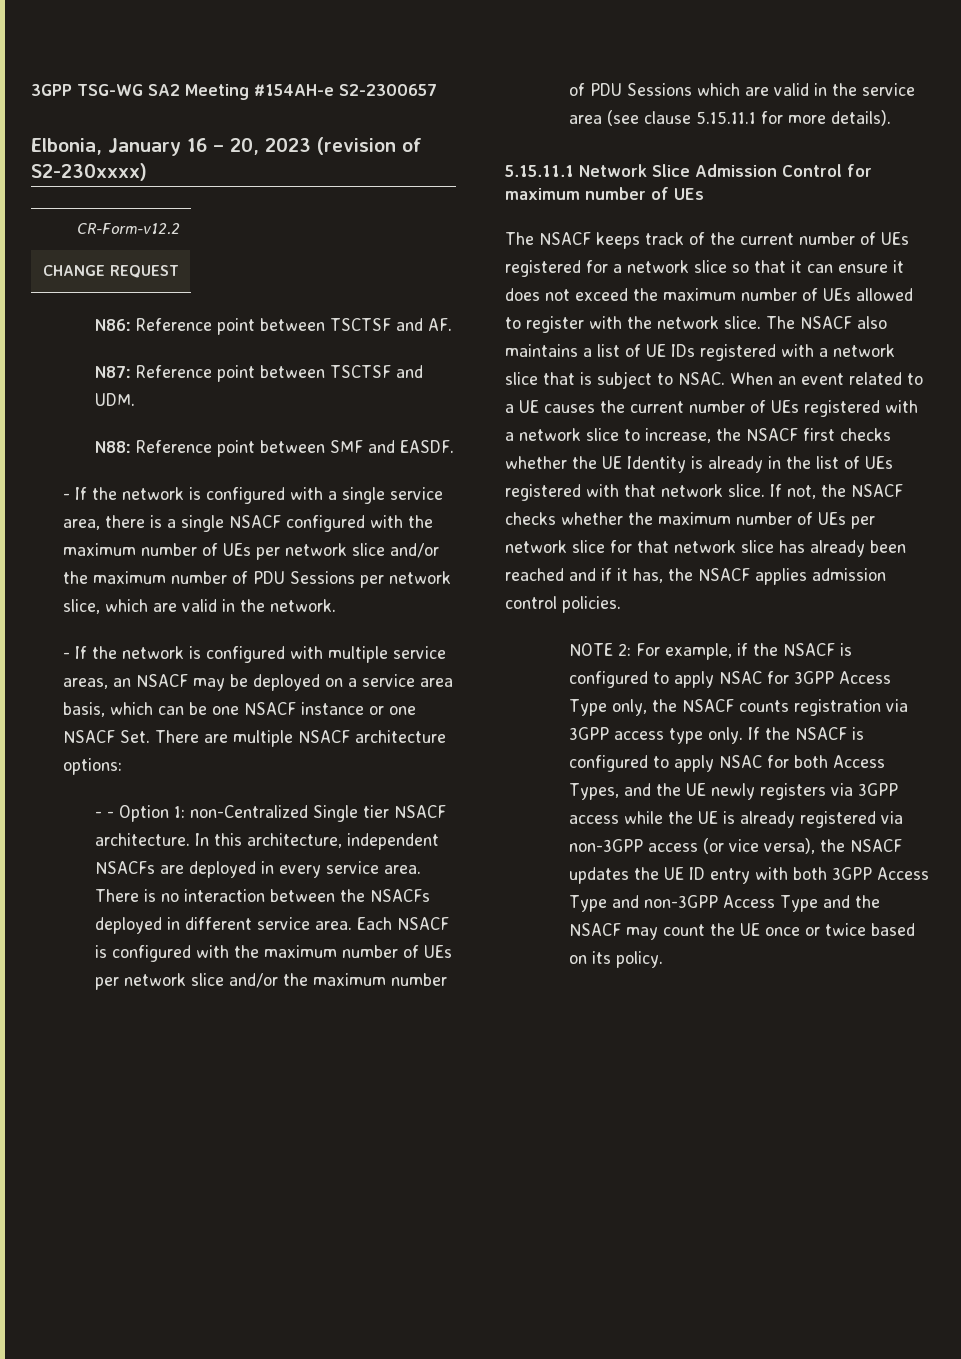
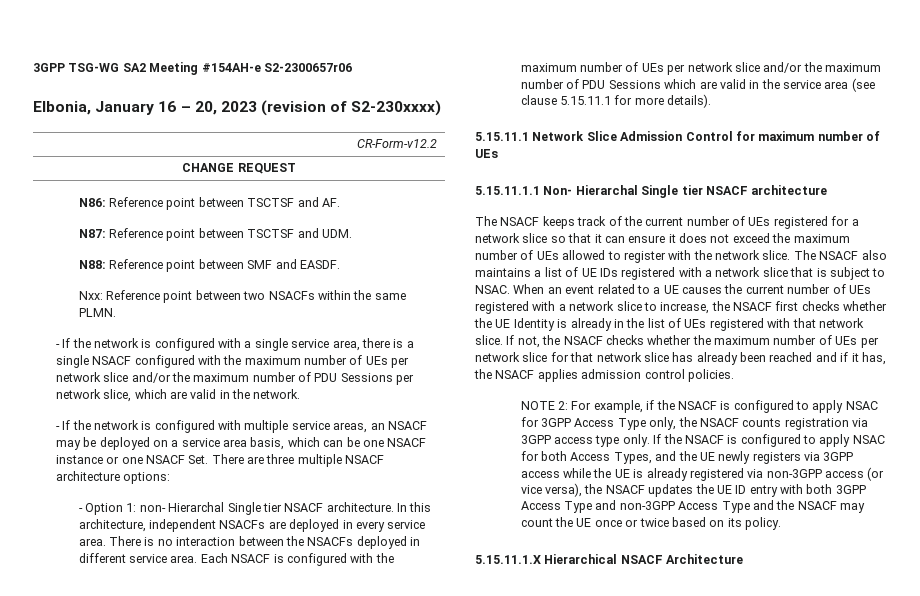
- 3GPP TSG-WG SA2 Meeting #154AH-e S2-2300657
+ 3GPP TSG-WG SA2 Meeting #154AH-e S2-2300657r06
+ Nxx: Reference point between two NSACFs within the same PLMN.
- - If the network is configured with multiple service areas, an NSACF may be deployed on a service area basis, which can be one NSACF instance or one NSACF Set. There are multiple NSACF architecture options:
+ - If the network is configured with multiple service areas, an NSACF may be deployed on a service area basis, which can be one NSACF instance or one NSACF Set. There are three multiple NSACF architecture options:
- - - Option 1: non-Centralized Single tier NSACF architecture.
+ - Option 1: non- Hierarchal Single tier NSACF architecture.
+ 5.15.11.1.1 Non- Hierarchal Single tier NSACF architecture
+ 5.15.11.1.X Hierarchical NSACF Architecture

